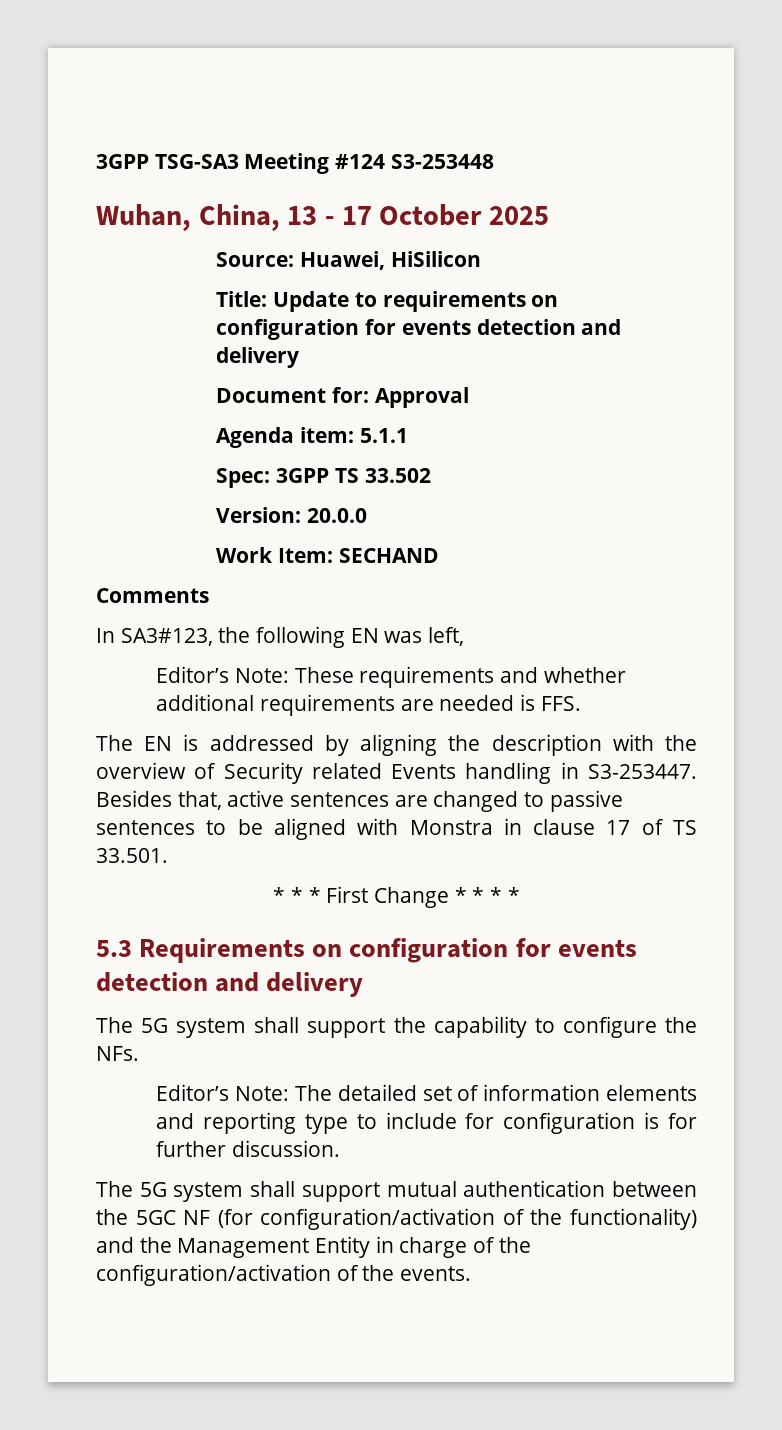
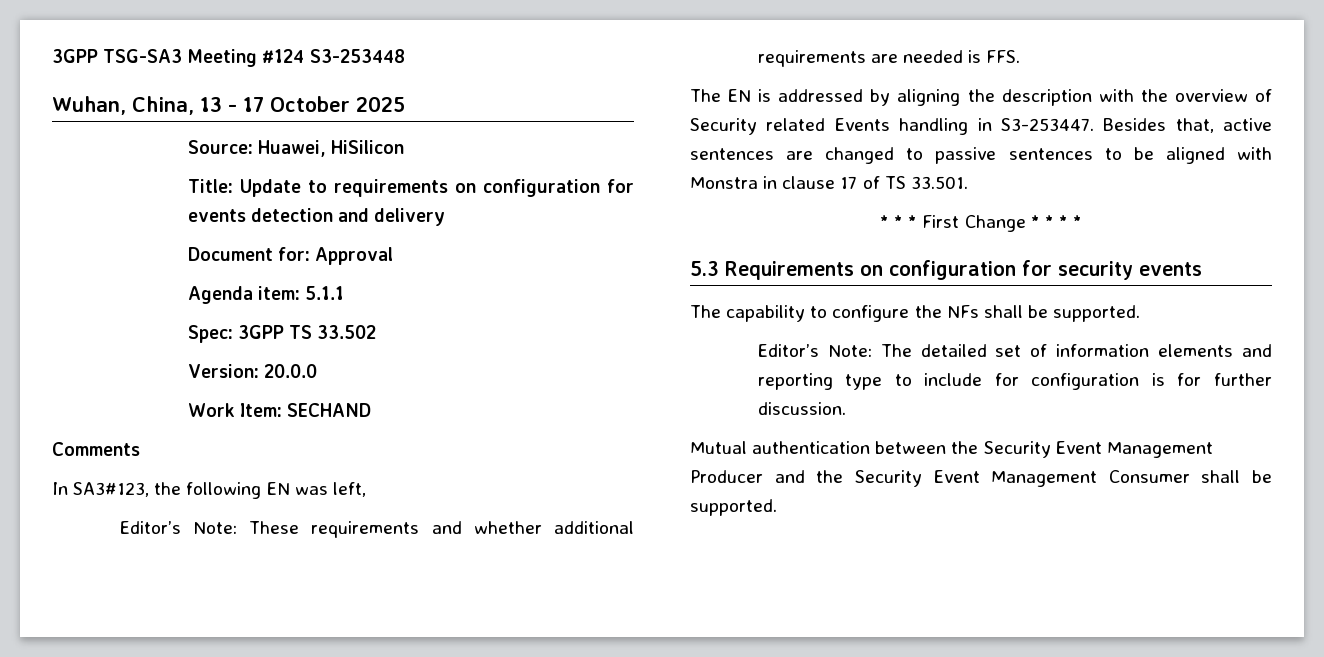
- 5.3 Requirements on configuration for events detection and delivery
- The 5G system shall support the capability to configure the NFs.
+ 5.3 Requirements on configuration for security events
+ The capability to configure the NFs shall be supported.
- The 5G system shall support mutual authentication between the 5GC NF (for configuration/activation of the functionality) and the Management Entity in charge of the configuration/activation of the events.
+ Mutual authentication between the Security Event Management Producer and the Security Event Management Consumer shall be supported.

